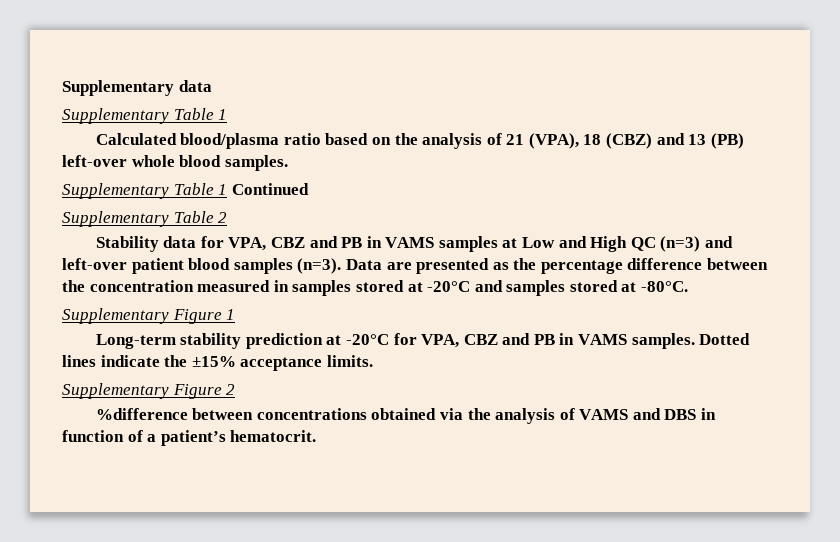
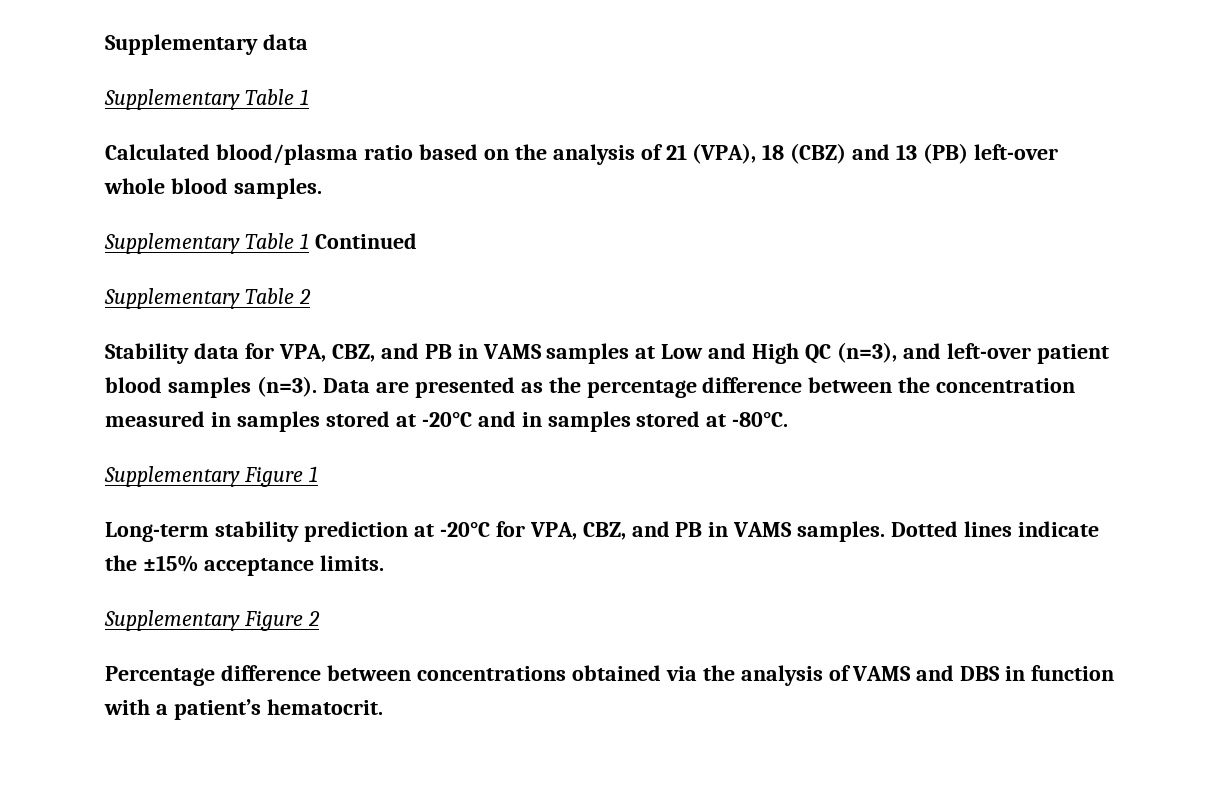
- Stability data for VPA, CBZ and PB in VAMS samples at Low and High QC (n=3) and left-over patient blood samples (n=3).
+ Stability data for VPA, CBZ, and PB in VAMS samples at Low and High QC (n=3), and left-over patient blood samples (n=3).
- Data are presented as the percentage difference between the concentration measured in samples stored at -20°C and samples stored at -80°C.
+ Data are presented as the percentage difference between the concentration measured in samples stored at -20°C and in samples stored at -80°C.
- Long-term stability prediction at -20°C for VPA, CBZ and PB in VAMS samples.
+ Long-term stability prediction at -20°C for VPA, CBZ, and PB in VAMS samples.
- %difference between concentrations obtained via the analysis of VAMS and DBS in function of a patient’s hematocrit.
+ Percentage difference between concentrations obtained via the analysis of VAMS and DBS in function with a patient’s hematocrit.

